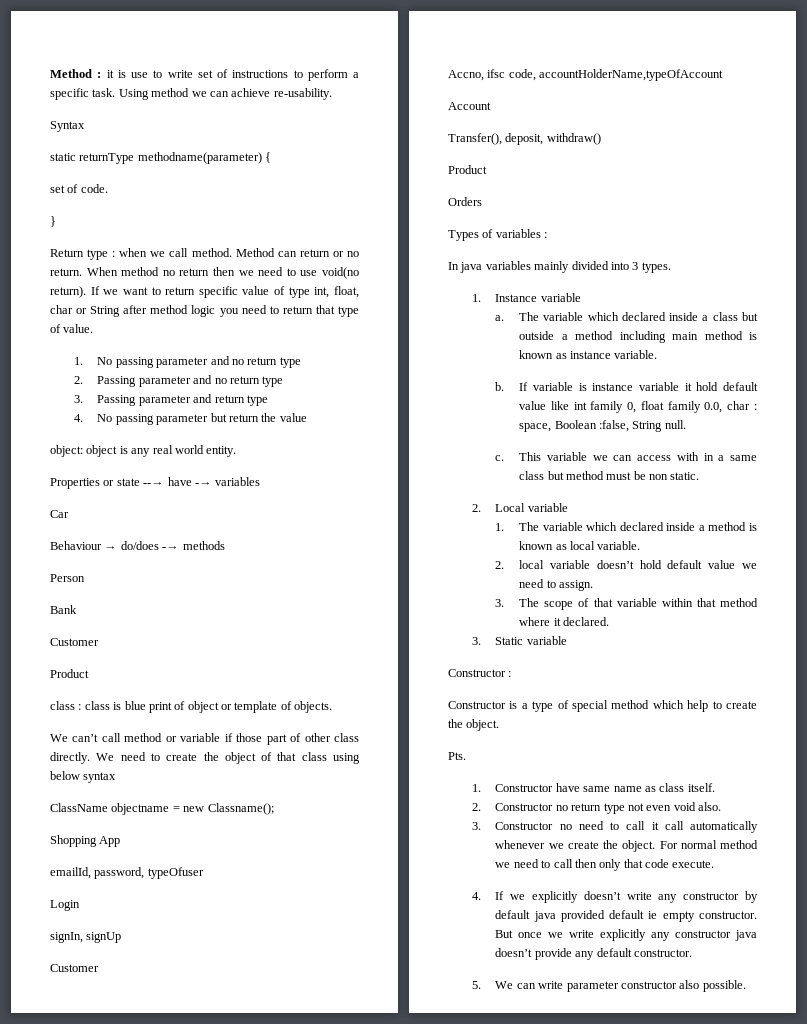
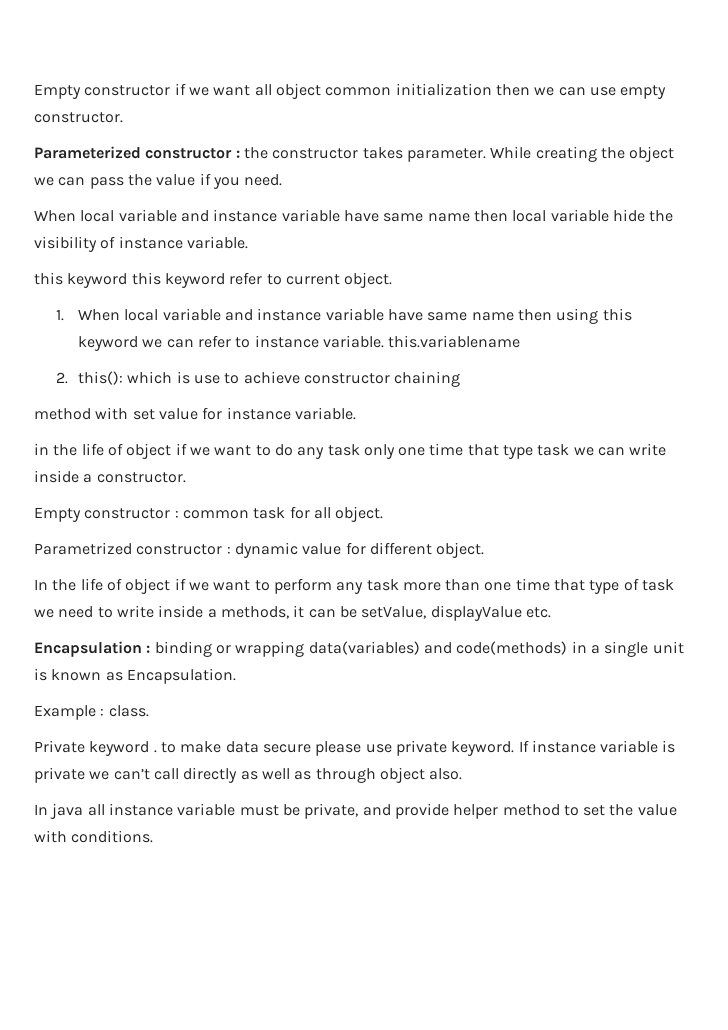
- Method : it is use to write set of instructions to perform a specific task. Using method we can achieve re-usability.
- Syntax
- static returnType methodname(parameter) {
- set of code.
- }
- Return type : when we call method. Method can return or no return. When method no return then we need to use void(no return). If we want to return specific value of type int, float, char or String after method logic you need to return that type of value.
- 1. No passing parameter and no return type
- 2. Passing parameter and no return type
- 3. Passing parameter and return type
- 4. No passing parameter but return the value
- object: object is any real world entity.
- Properties or state --→ have -→ variables
- Car
- Behaviour → do/does -→ methods
- Person
- Bank
- Customer
- Product
- class : class is blue print of object or template of objects.
- We can’t call method or variable if those part of other class directly. We need to create the object of that class using below syntax
- ClassName objectname = new Classname();
- Shopping App
- emailId, password, typeOfuser
- Login
- signIn, signUp
- Customer
- Accno, ifsc code, accountHolderName,typeOfAccount
- Account
- Transfer(), deposit, withdraw()
- Product
- Orders
- Types of variables :
- In java variables mainly divided into 3 types.
- 1. Instance variable
- a. The variable which declared inside a class but outside a method including main method is known as instance variable.
- b. If variable is instance variable it hold default value like int family 0, float family 0.0, char : space, Boolean :false, String null.
- c. This variable we can access with in a same class but method must be non static.
- 2. Local variable
- 1. The variable which declared inside a method is known as local variable.
- 2. local variable doesn’t hold default value we need to assign.
- 3. The scope of that variable within that method where it declared.
- 3. Static variable
- Constructor :
- Constructor is a type of special method which help to create the object.
- Pts.
- 1. Constructor have same name as class itself.
- 2. Constructor no return type not even void also.
- 3. Constructor no need to call it call automatically whenever we create the object. For normal method we need to call then only that code execute.
- 4. If we explicitly doesn’t write any constructor by default java provided default ie empty constructor. But once we write explicitly any constructor java doesn’t provide any default constructor.
- 5. We can write parameter constructor also possible.
+ Empty constructor if we want all object common initialization then we can use empty constructor.
+ Parameterized constructor : the constructor takes parameter. While creating the object we can pass the value if you need.
+ When local variable and instance variable have same name then local variable hide the visibility of instance variable.
+ this keyword this keyword refer to current object.
+ 1. When local variable and instance variable have same name then using this keyword we can refer to instance variable. this.variablename
+ 2. this(): which is use to achieve constructor chaining
+ method with set value for instance variable.
+ in the life of object if we want to do any task only one time that type task we can write inside a constructor.
+ Empty constructor : common task for all object.
+ Parametrized constructor : dynamic value for different object.
+ In the life of object if we want to perform any task more than one time that type of task we need to write inside a methods, it can be setValue, displayValue etc.
+ Encapsulation : binding or wrapping data(variables) and code(methods) in a single unit is known as Encapsulation.
+ Example : class.
+ Private keyword . to make data secure please use private keyword. If instance variable is private we can’t call directly as well as through object also.
+ In java all instance variable must be private, and provide helper method to set the value with conditions.

